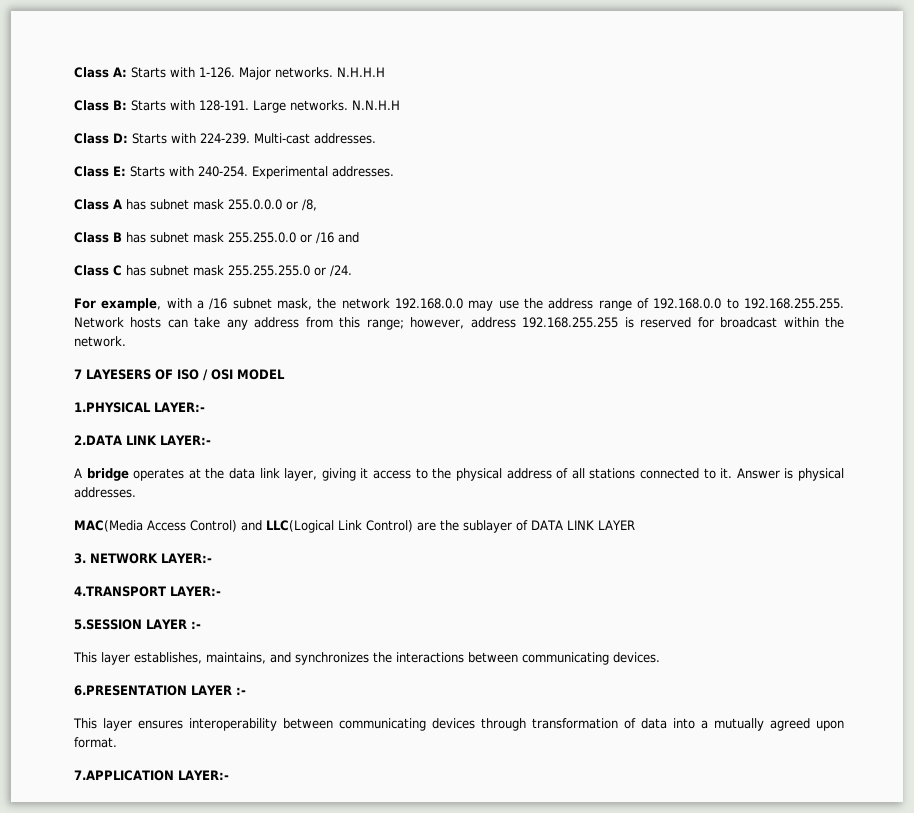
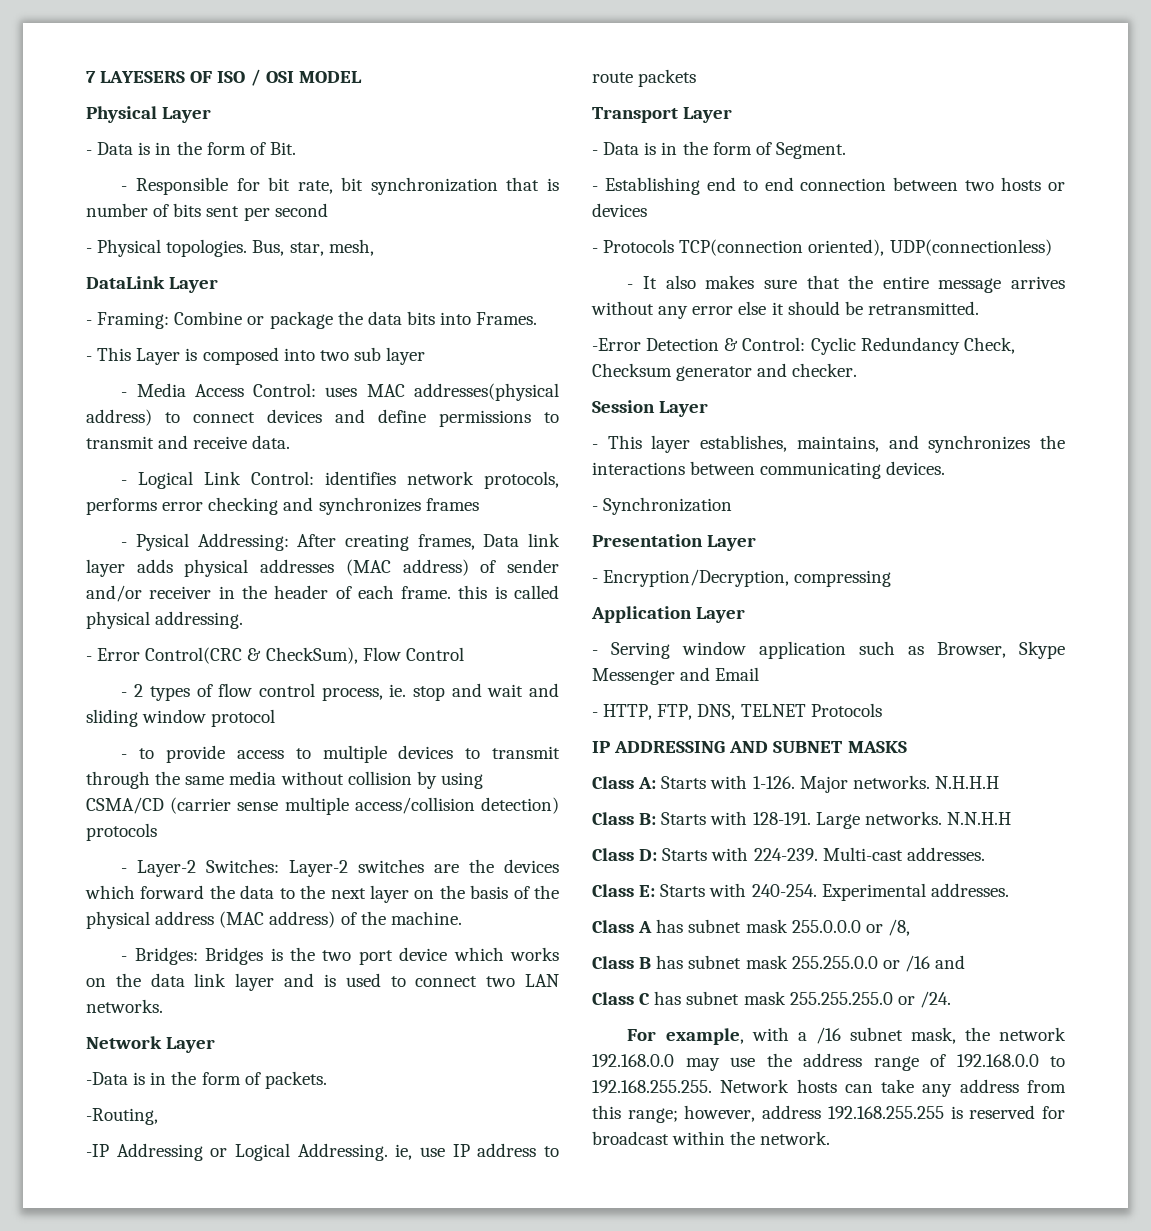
+ 7 LAYESERS OF ISO / OSI MODEL
+ Physical Layer
+ - Data is in the form of Bit.
+ - Responsible for bit rate, bit synchronization that is number of bits sent per second
+ - Physical topologies. Bus, star, mesh,
+ DataLink Layer
+ - Framing: Combine or package the data bits into Frames.
+ - This Layer is composed into two sub layer
+ - Media Access Control: uses MAC addresses(physical address) to connect devices and define permissions to transmit and receive data.
+ - Logical Link Control: identifies network protocols, performs error checking and synchronizes frames
+ - Pysical Addressing: After creating frames, Data link layer adds physical addresses (MAC address) of sender and/or receiver in the header of each frame. this is called physical addressing.
+ - Error Control(CRC & CheckSum), Flow Control
+ - 2 types of flow control process, ie. stop and wait and sliding window protocol
+ - to provide access to multiple devices to transmit through the same media without collision by using CSMA/CD (carrier sense multiple access/collision detection) protocols
+ - Layer-2 Switches: Layer-2 switches are the devices which forward the data to the next layer on the basis of the physical address (MAC address) of the machine.
+ - Bridges: Bridges is the two port device which works on the data link layer and is used to connect two LAN networks.
+ Network Layer
+ -Data is in the form of packets.
+ -Routing,
+ -IP Addressing or Logical Addressing. ie, use IP address to route packets
+ Transport Layer
+ - Data is in the form of Segment.
+ - Establishing end to end connection between two hosts or devices
+ - Protocols TCP(connection oriented), UDP(connectionless)
+ - It also makes sure that the entire message arrives without any error else it should be retransmitted.
+ -Error Detection & Control: Cyclic Redundancy Check, Checksum generator and checker.
+ Session Layer
+ - This layer establishes, maintains, and synchronizes the interactions between communicating devices.
+ - Synchronization
+ Presentation Layer
+ - Encryption/Decryption, compressing
+ Application Layer
+ - Serving window application such as Browser, Skype Messenger and Email
+ - HTTP, FTP, DNS, TELNET Protocols
+ IP ADDRESSING AND SUBNET MASKS
- 7 LAYESERS OF ISO / OSI MODEL
- 1.PHYSICAL LAYER:-
- 2.DATA LINK LAYER:-
- A bridge operates at the data link layer, giving it access to the physical address of all stations connected to it. Answer is physical addresses.
- MAC(Media Access Control) and LLC(Logical Link Control) are the sublayer of DATA LINK LAYER
- 3. NETWORK LAYER:-
- 4.TRANSPORT LAYER:-
- 5.SESSION LAYER :-
- This layer establishes, maintains, and synchronizes the interactions between communicating devices.
- 6.PRESENTATION LAYER :-
- This layer ensures interoperability between communicating devices through transformation of data into a mutually agreed upon format.
- 7.APPLICATION LAYER:-

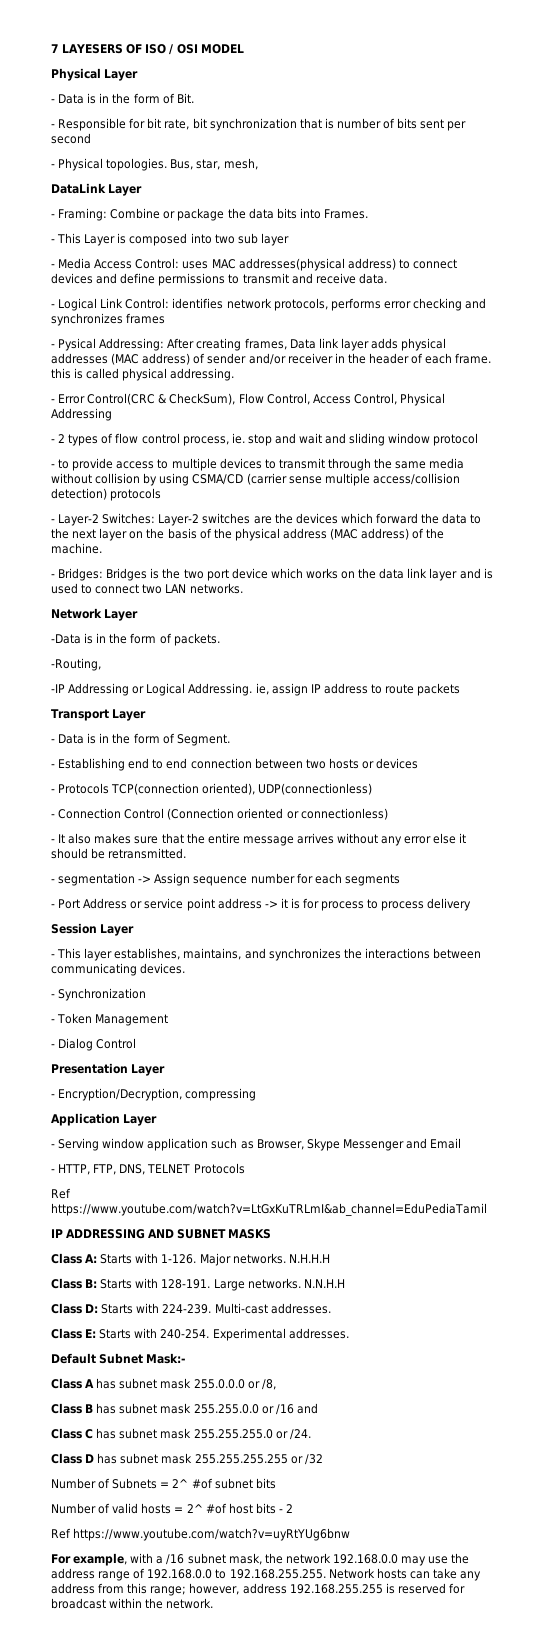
- - Error Control(CRC & CheckSum), Flow Control
+ - Error Control(CRC & CheckSum), Flow Control, Access Control, Physical Addressing
- -IP Addressing or Logical Addressing. ie, use IP address to route packets
+ -IP Addressing or Logical Addressing. ie, assign IP address to route packets
+ - Connection Control (Connection oriented or connectionless)
- -Error Detection & Control: Cyclic Redundancy Check, Checksum generator and checker.
+ - segmentation -> Assign sequence number for each segments
+ - Port Address or service point address -> it is for process to process delivery
+ - Token Management
+ - Dialog Control
+ Ref https://www.youtube.com/watch?v=LtGxKuTRLmI&ab_channel=EduPediaTamil
+ Default Subnet Mask:-
+ Class D has subnet mask 255.255.255.255 or /32
+ Number of Subnets = 2^ #of subnet bits
+ Number of valid hosts = 2^ #of host bits - 2
+ Ref https://www.youtube.com/watch?v=uyRtYUg6bnw

